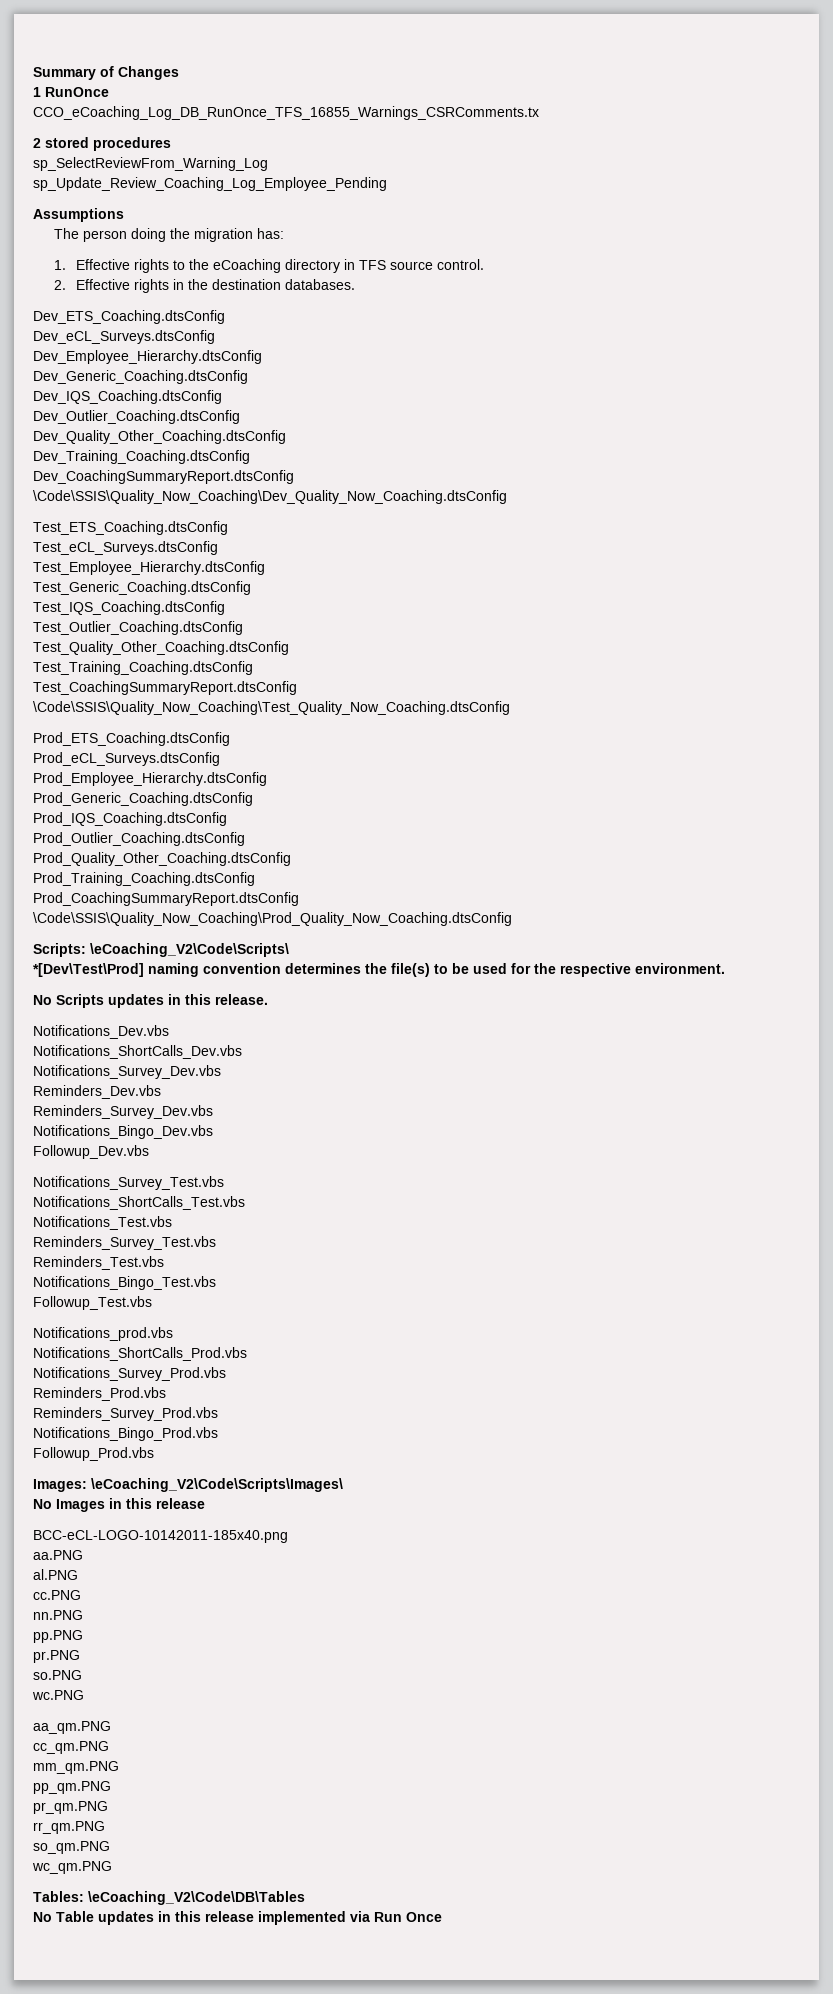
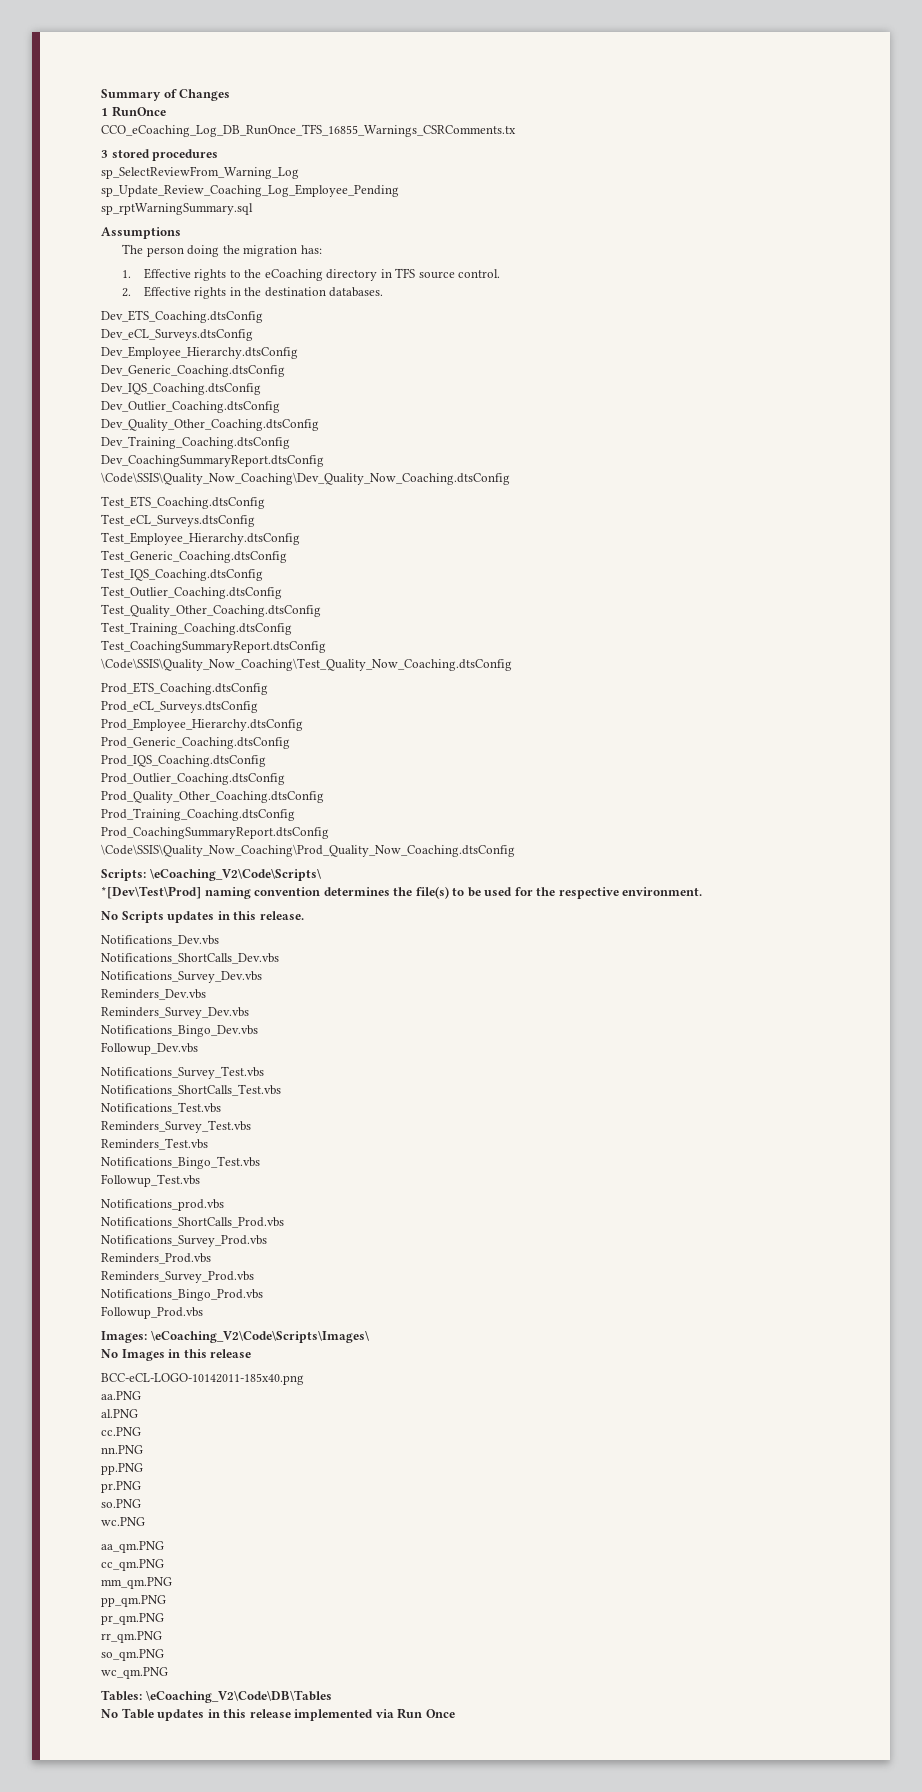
- 2 stored procedures
+ 3 stored procedures
+ sp_rptWarningSummary.sql

